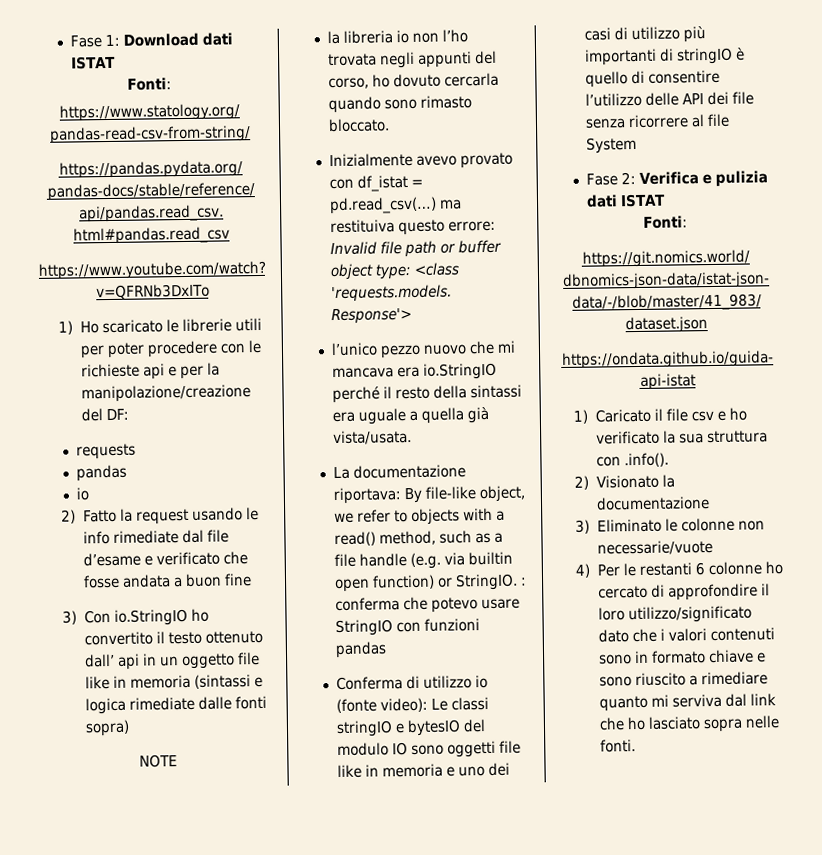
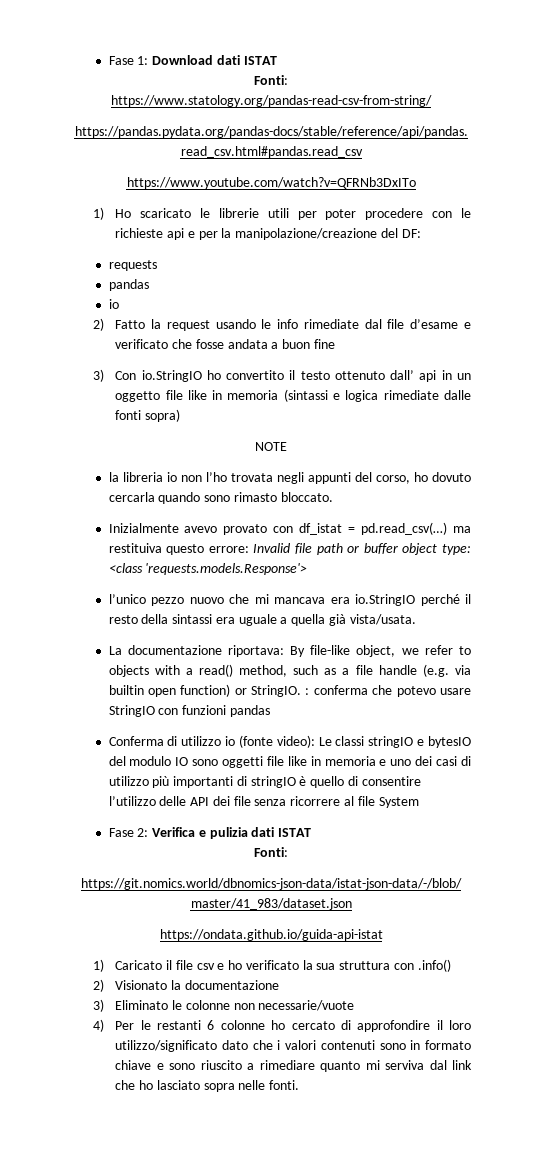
- 1) Caricato il file csv e ho verificato la sua struttura con .info().
+ 1) Caricato il file csv e ho verificato la sua struttura con .info()

